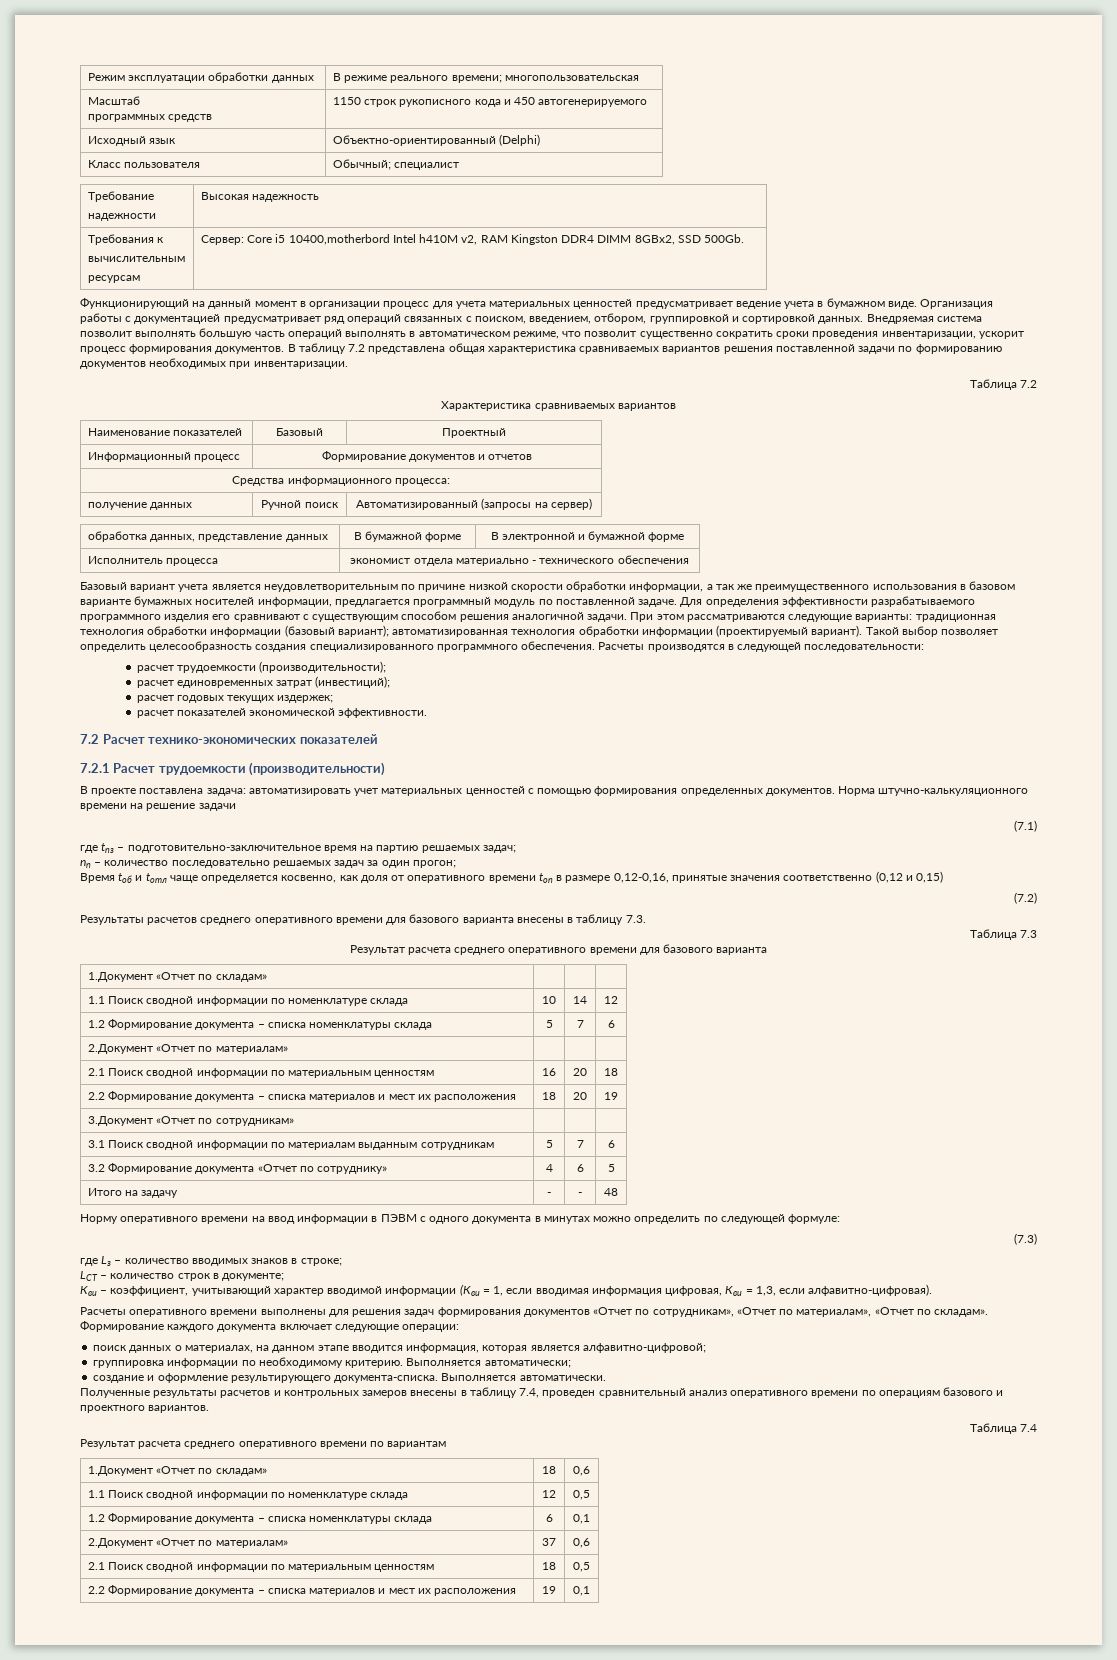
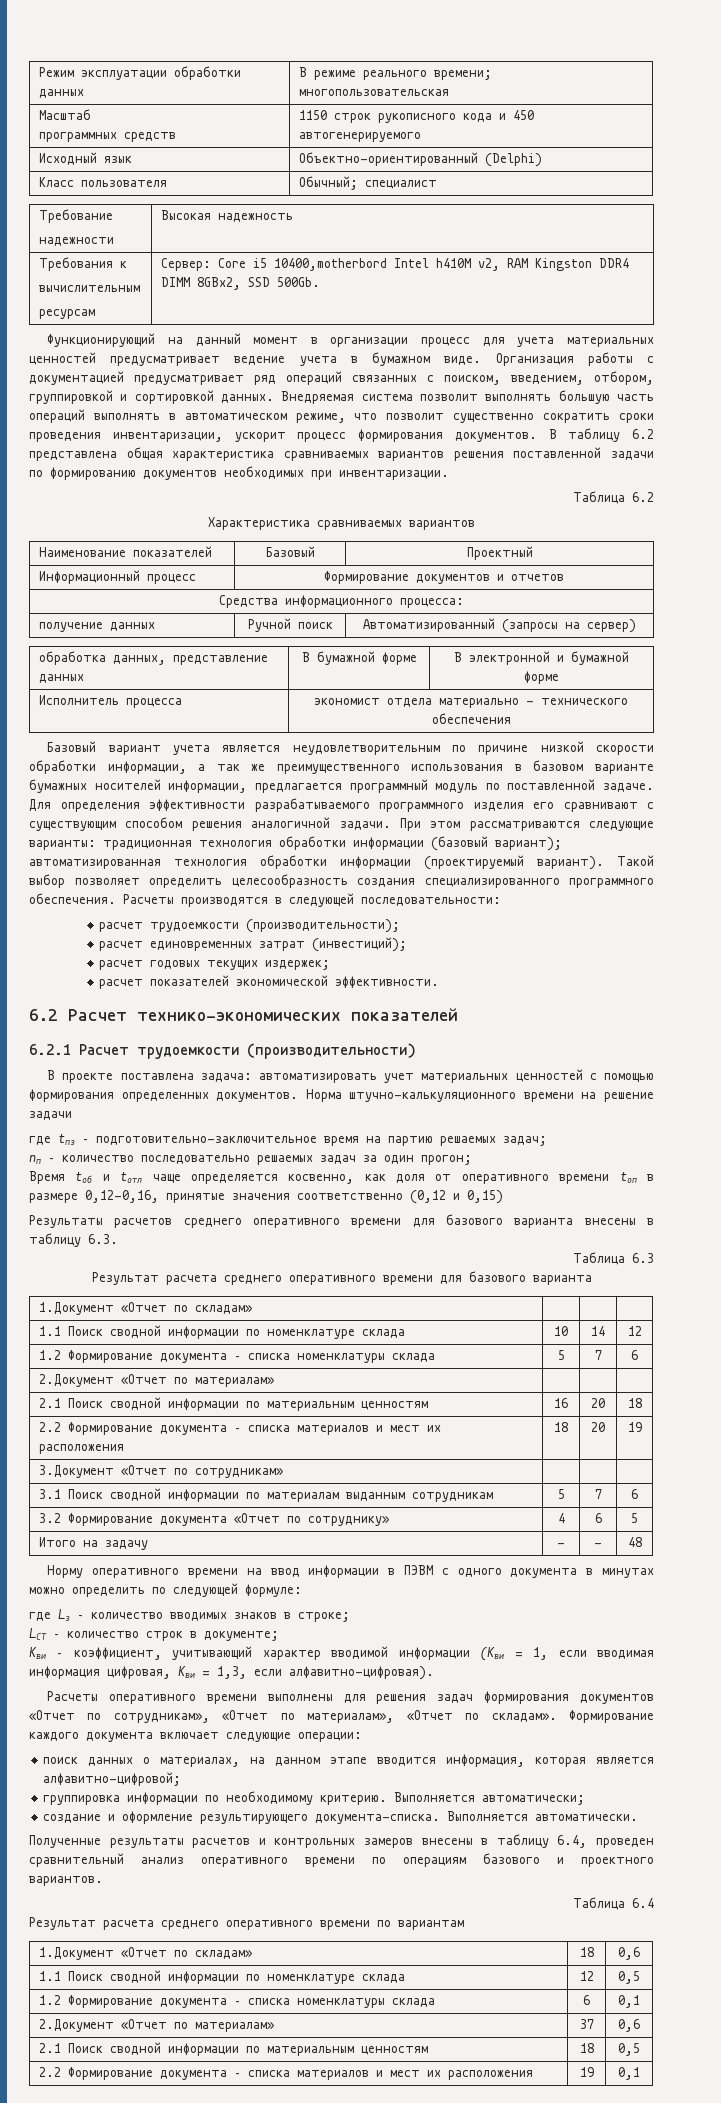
- В таблицу 7.2 представлена общая характеристика сравниваемых вариантов решения поставленной задачи по формированию документов необходимых при инвентаризации.
+ В таблицу 6.2 представлена общая характеристика сравниваемых вариантов решения поставленной задачи по формированию документов необходимых при инвентаризации.
- Таблица 7.2
+ Таблица 6.2
- 7.2 Расчет технико-экономических показателей
+ 6.2 Расчет технико-экономических показателей
- 7.2.1 Расчет трудоемкости (производительности)
+ 6.2.1 Расчет трудоемкости (производительности)
- (7.1)
- (7.2)
- Результаты расчетов среднего оперативного времени для базового варианта внесены в таблицу 7.3.
- Таблица 7.3
+ Результаты расчетов среднего оперативного времени для базового варианта внесены в таблицу 6.3.
+ Таблица 6.3
- (7.3)
- Полученные результаты расчетов и контрольных замеров внесены в таблицу 7.4, проведен сравнительный анализ оперативного времени по операциям базового и проектного вариантов.
+ Полученные результаты расчетов и контрольных замеров внесены в таблицу 6.4, проведен сравнительный анализ оперативного времени по операциям базового и проектного вариантов.
- Таблица 7.4
+ Таблица 6.4

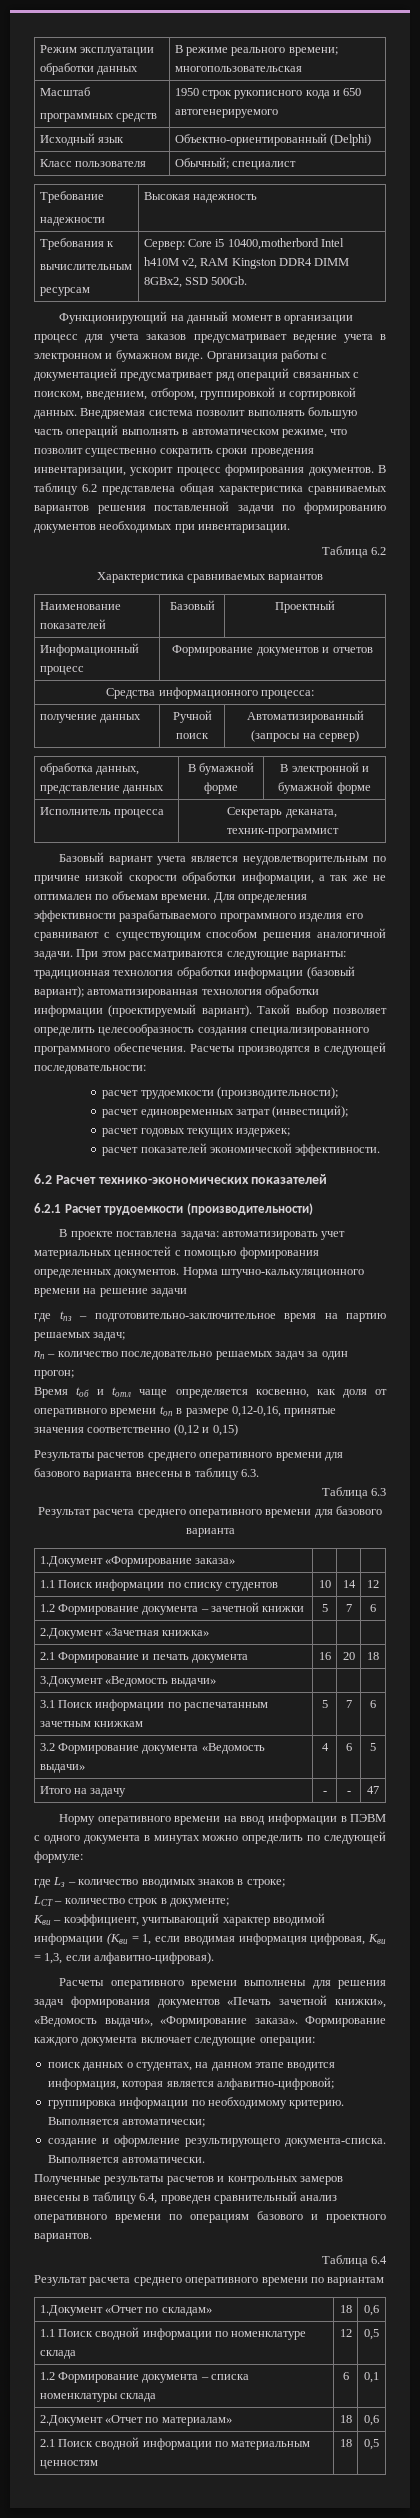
  Масштаб
- программных средств | 1150 строк рукописного кода и 450 автогенерируемого
+ программных средств | 1950 строк рукописного кода и 650 автогенерируемого
- Функционирующий на данный момент в организации процесс для учета материальных ценностей предусматривает ведение учета в бумажном виде.
+ Функционирующий на данный момент в организации процесс для учета заказов предусматривает ведение учета в электронном и бумажном виде.
- Исполнитель процесса | экономист отдела материально - технического обеспечения
+ Исполнитель процесса | Секретарь деканата, техник-программист
- Базовый вариант учета является неудовлетворительным по причине низкой скорости обработки информации, а так же преимущественного использования в базовом варианте бумажных носителей информации, предлагается программный модуль по поставленной задаче.
+ Базовый вариант учета является неудовлетворительным по причине низкой скорости обработки информации, а так же не оптимален по объемам времени.
- 1.Документ «Отчет по складам» | | |
- 1.1 Поиск сводной информации по номенклатуре склада | 10 | 14 | 12
+ 1.Документ «Формирование заказа» | | |
+ 1.1 Поиск информации по списку студентов | 10 | 14 | 12
- 1.2 Формирование документа – списка номенклатуры склада | 5 | 7 | 6
+ 1.2 Формирование документа – зачетной книжки | 5 | 7 | 6
- 2.Документ «Отчет по материалам» | | |
- 2.1 Поиск сводной информации по материальным ценностям | 16 | 20 | 18
- 2.2 Формирование документа – списка материалов и мест их расположения | 18 | 20 | 19
- 3.Документ «Отчет по сотрудникам» | | |
+ 2.Документ «Зачетная книжка» | | |
+ 2.1 Формирование и печать документа | 16 | 20 | 18
+ 3.Документ «Ведомость выдачи» | | |
- 3.1 Поиск сводной информации по материалам выданным сотрудникам | 5 | 7 | 6
+ 3.1 Поиск информации по распечатанным зачетным книжкам | 5 | 7 | 6
- 3.2 Формирование документа «Отчет по сотруднику» | 4 | 6 | 5
+ 3.2 Формирование документа «Ведомость выдачи» | 4 | 6 | 5
- Итого на задачу | - | - | 48
+ Итого на задачу | - | - | 47
- Расчеты оперативного времени выполнены для решения задач формирования документов «Отчет по сотрудникам», «Отчет по материалам», «Отчет по складам».
+ Расчеты оперативного времени выполнены для решения задач формирования документов «Печать зачетной книжки», «Ведомость выдачи», «Формирование заказа».
- поиск данных о материалах, на данном этапе вводится информация, которая является алфавитно-цифровой;
+ поиск данных о студентах, на данном этапе вводится информация, которая является алфавитно-цифровой;
- 2.Документ «Отчет по материалам» | 37 | 0,6
+ 2.Документ «Отчет по материалам» | 18 | 0,6
- 2.2 Формирование документа – списка материалов и мест их расположения | 19 | 0,1

